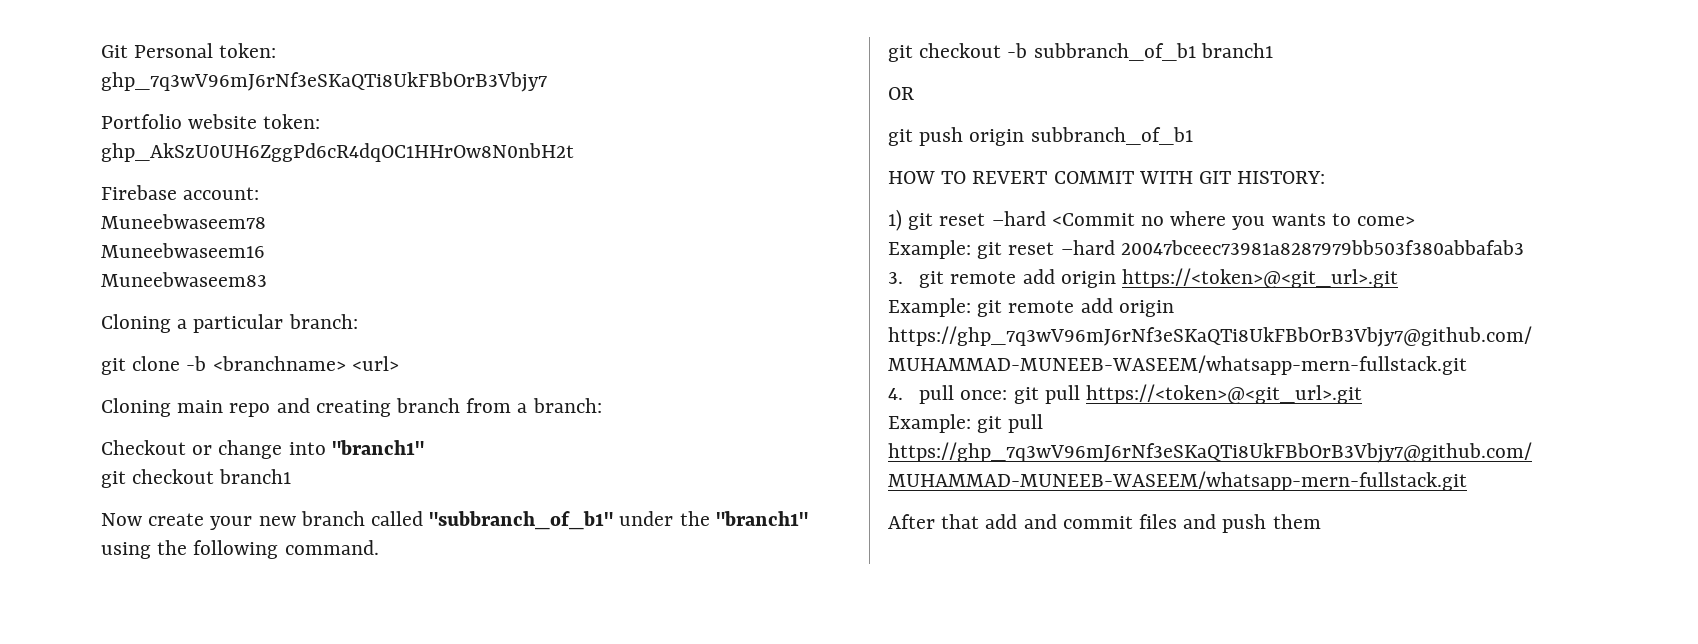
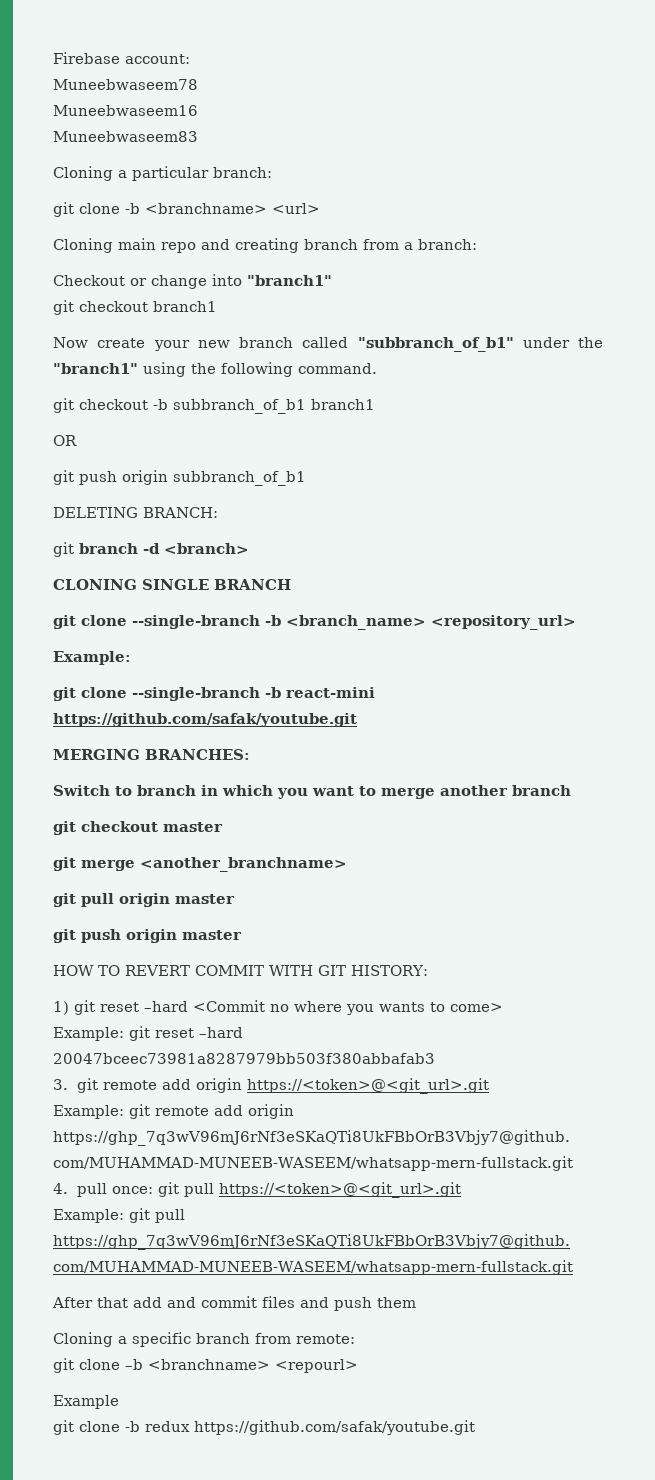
- Git Personal token:
- 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
- Portfolio website token:
- 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
+ DELETING BRANCH:
+ git branch -d <branch>
+ CLONING SINGLE BRANCH
+ git clone --single-branch -b <branch_name> <repository_url>
+ Example:
+ git clone --single-branch -b react-mini https://github.com/safak/youtube.git
+ MERGING BRANCHES:
+ Switch to branch in which you want to merge another branch
+ git checkout master
+ git merge <another_branchname>
+ git pull origin master
+ git push origin master
+ Cloning a specific branch from remote:
+ git clone –b <branchname> <repourl>
+ Example
+ git clone -b redux https://github.com/safak/youtube.git

